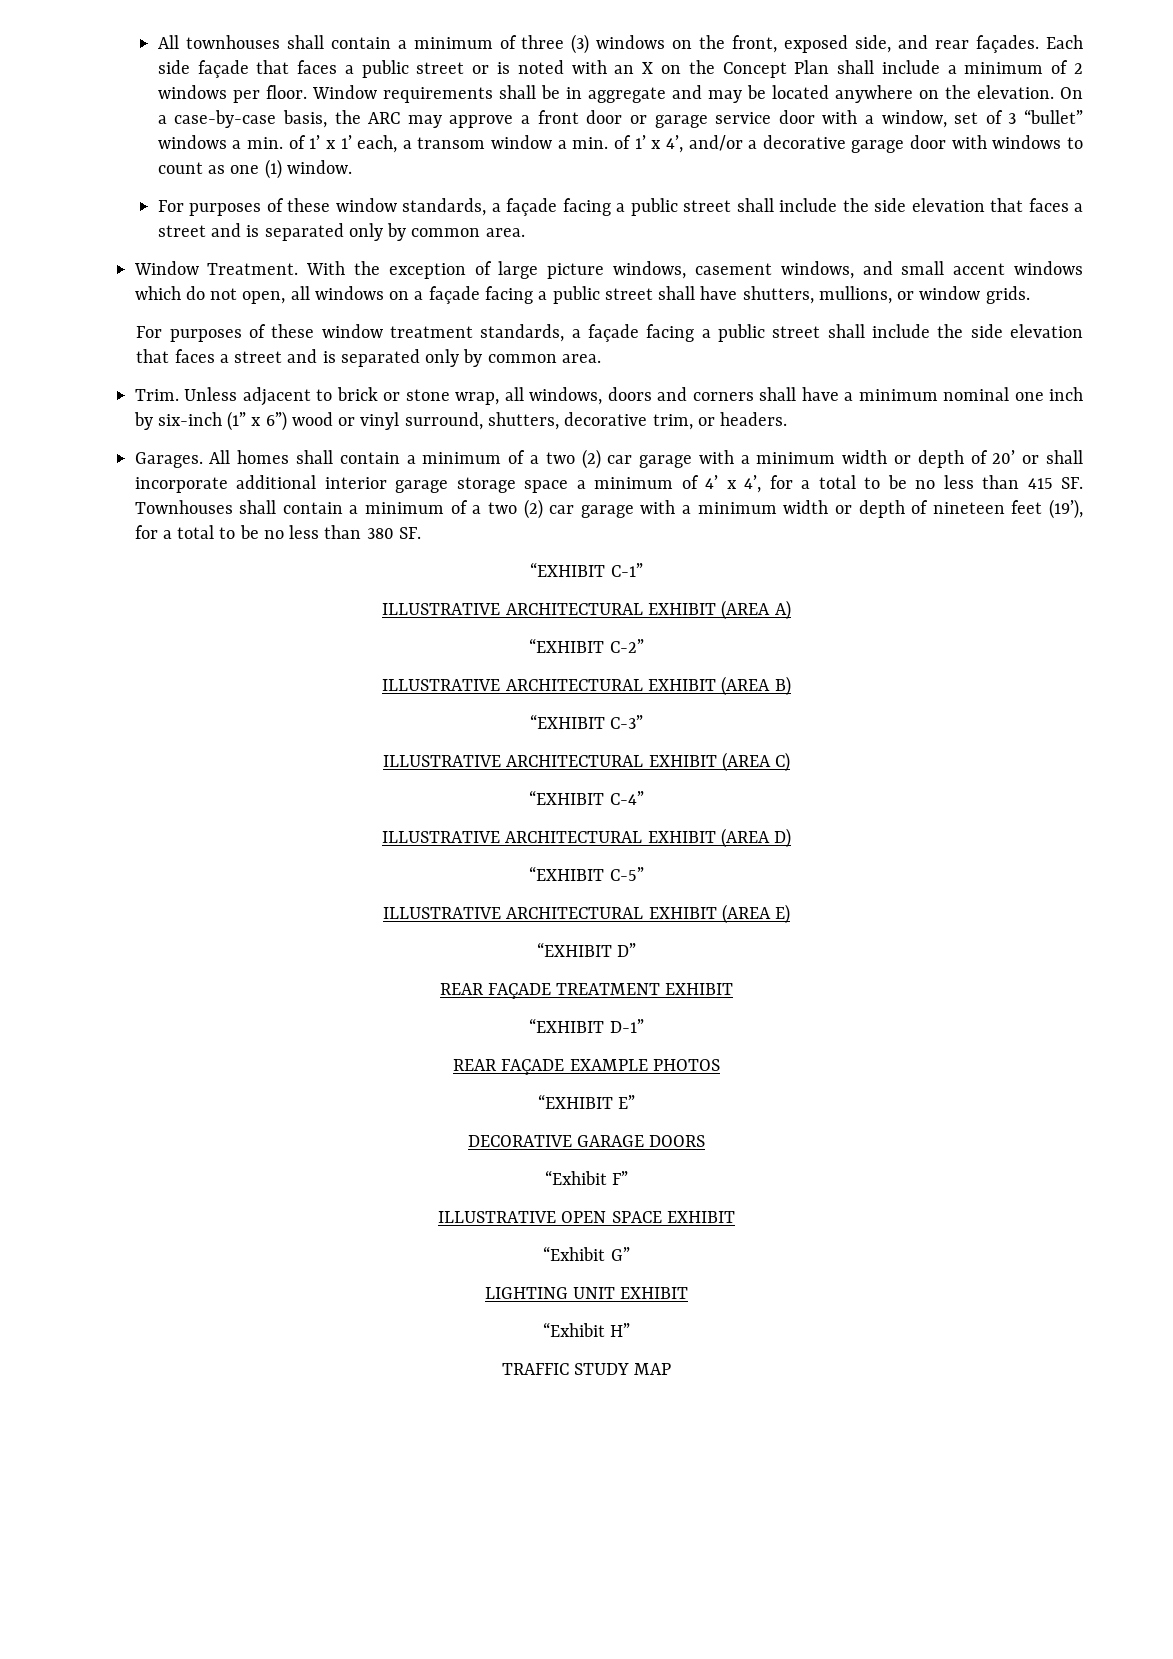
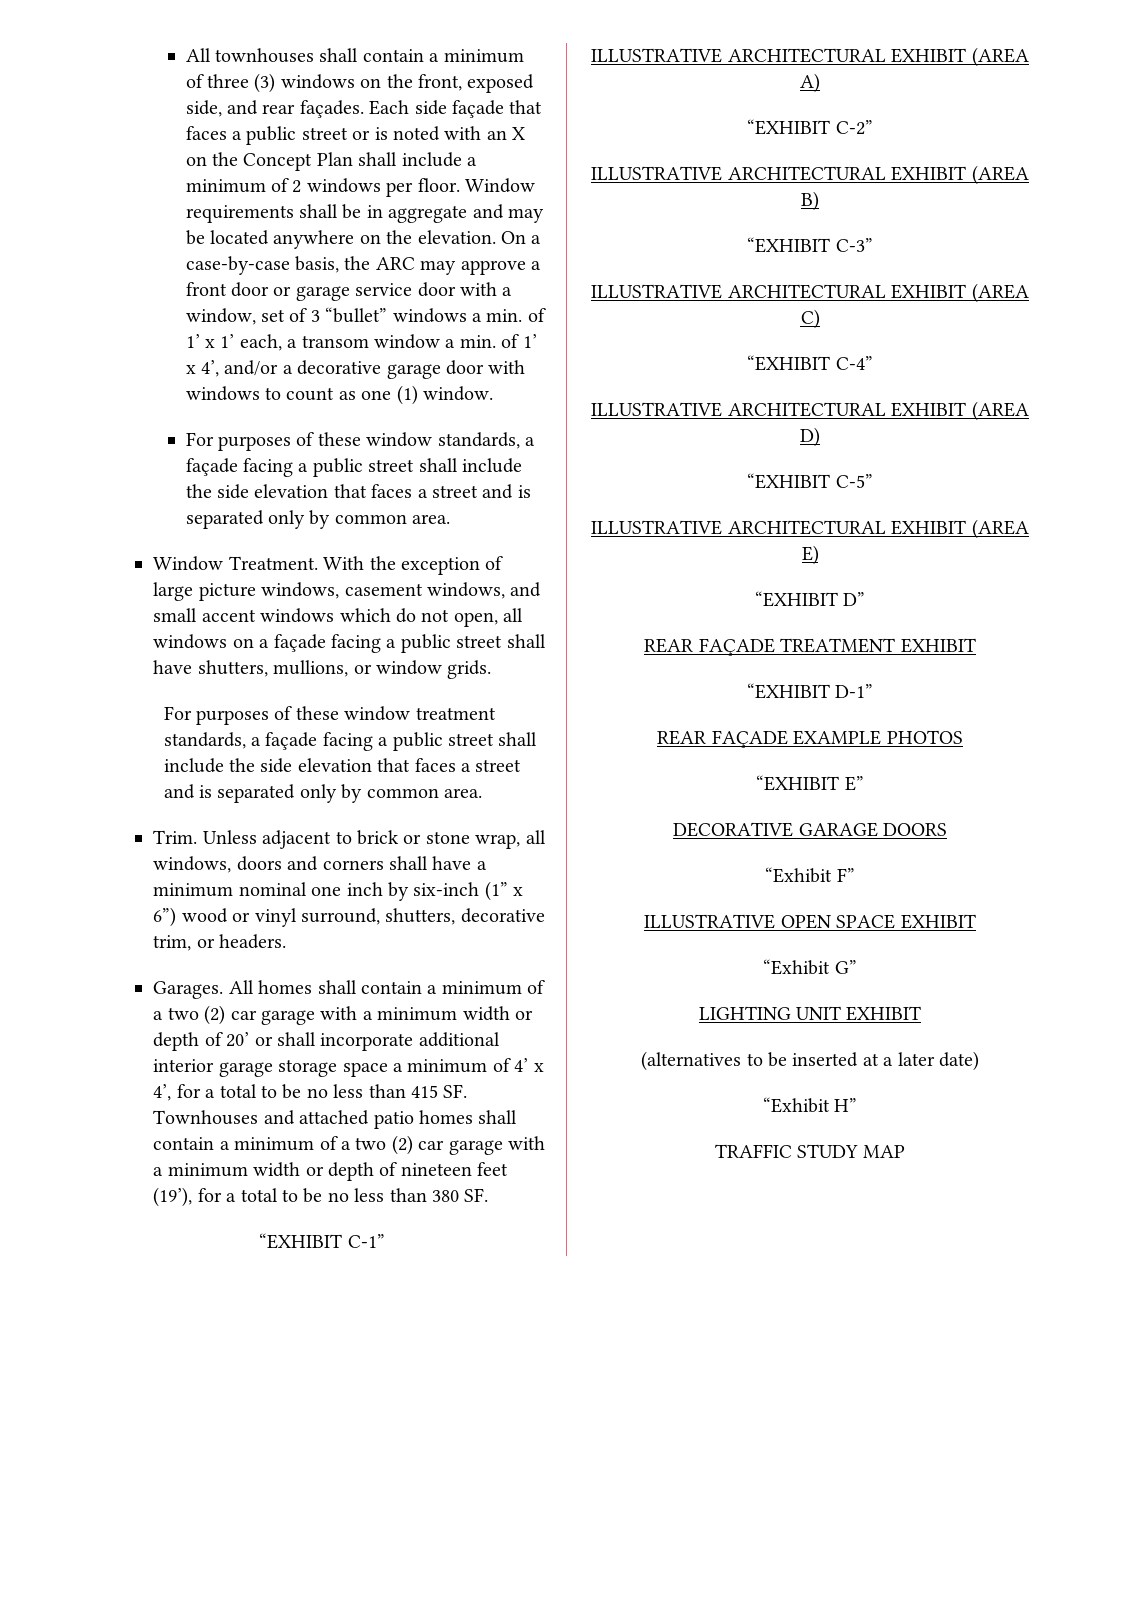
- All homes shall contain a minimum of a two (2) car garage with a minimum width or depth of 20’ or shall incorporate additional interior garage storage space a minimum of 4’ x 4’, for a total to be no less than 415 SF. Townhouses shall contain a minimum of a two (2) car garage with a minimum width or depth of nineteen feet (19’), for a total to be no less than 380 SF.
+ All homes shall contain a minimum of a two (2) car garage with a minimum width or depth of 20’ or shall incorporate additional interior garage storage space a minimum of 4’ x 4’, for a total to be no less than 415 SF. Townhouses and attached patio homes shall contain a minimum of a two (2) car garage with a minimum width or depth of nineteen feet (19’), for a total to be no less than 380 SF.
+ (alternatives to be inserted at a later date)

